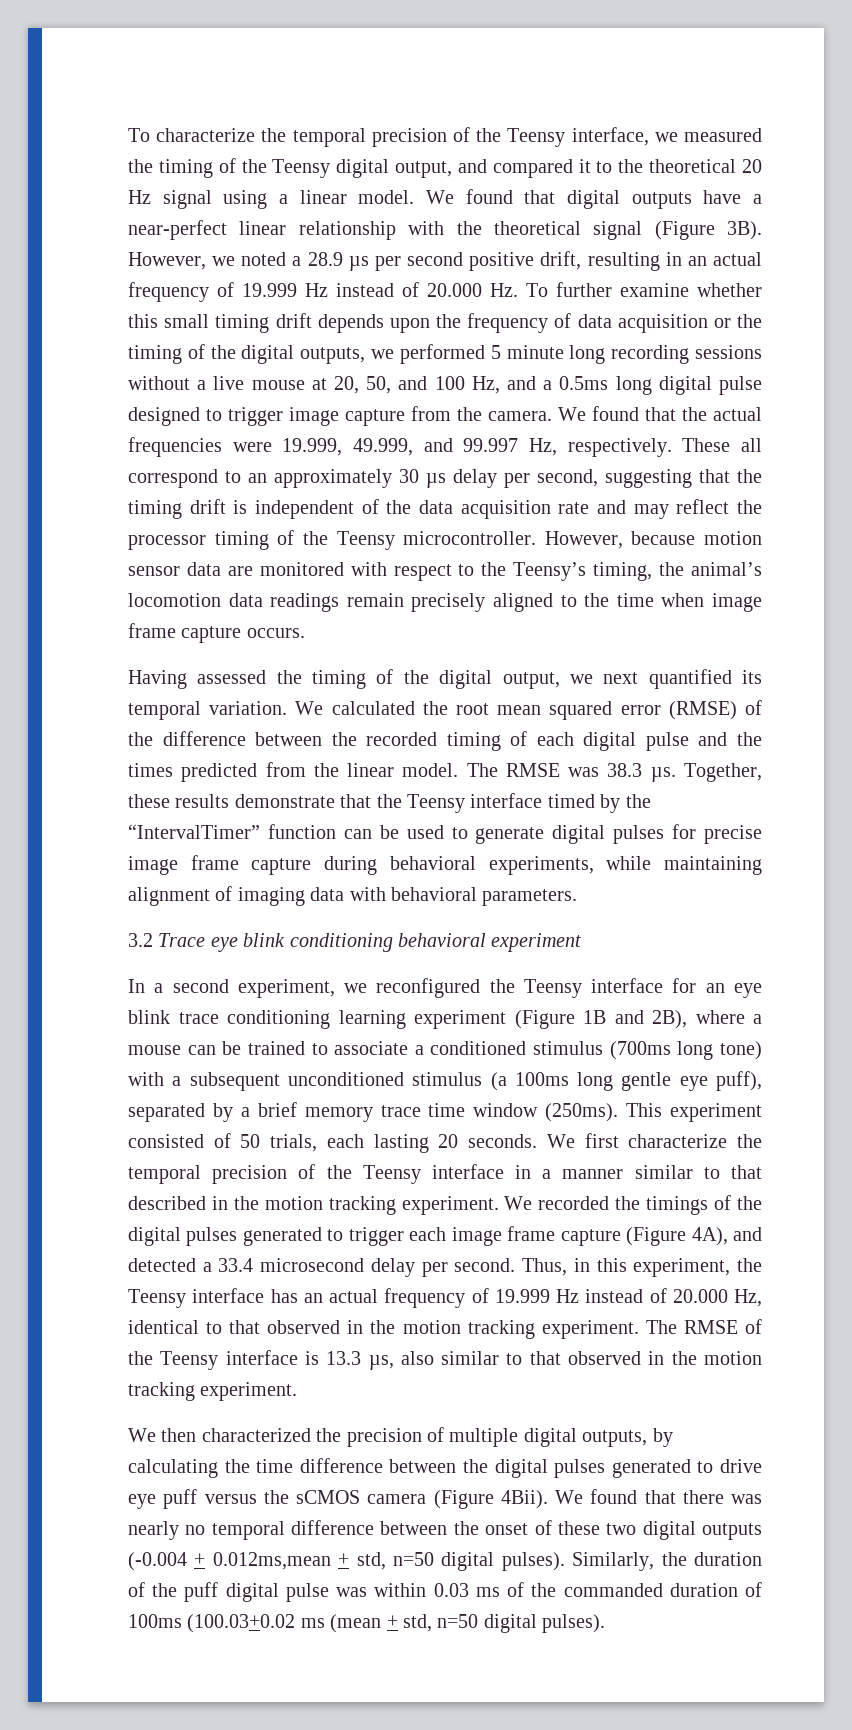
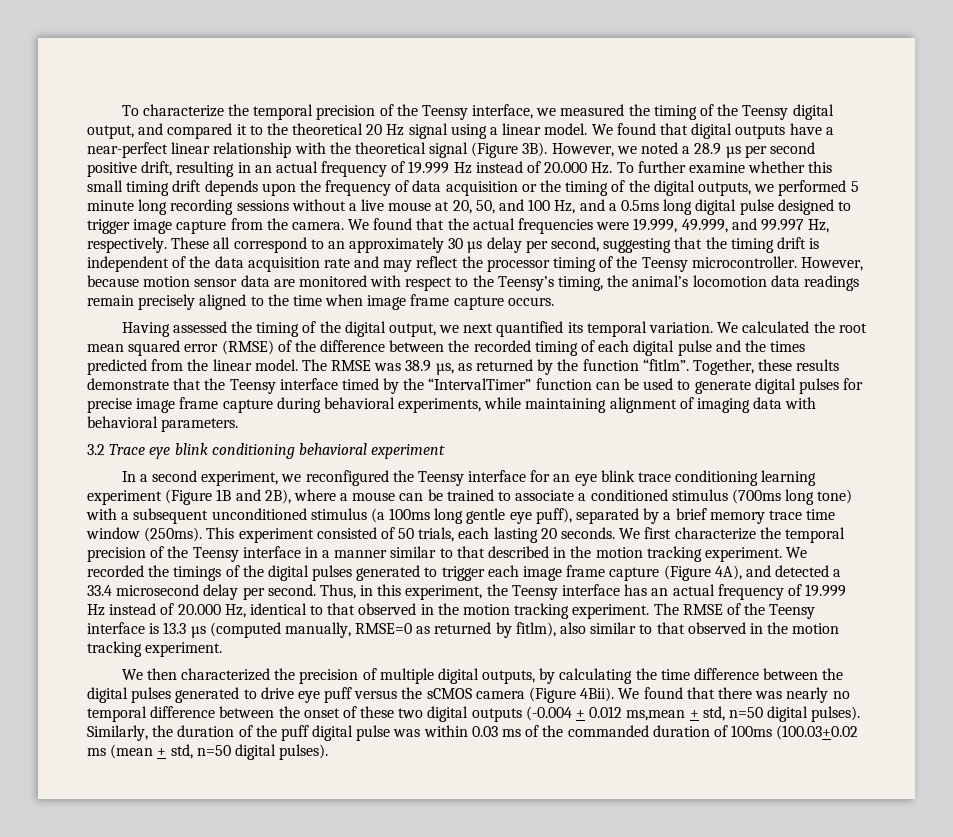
- The RMSE was 38.3 µs.
+ The RMSE was 38.9 µs, as returned by the function “fitlm”.
- The RMSE of the Teensy interface is 13.3 µs, also similar to that observed in the motion tracking experiment.
+ The RMSE of the Teensy interface is 13.3 µs (computed manually, RMSE=0 as returned by fitlm), also similar to that observed in the motion tracking experiment.
- We found that there was nearly no temporal difference between the onset of these two digital outputs (-0.004 + 0.012ms,mean + std, n=50 digital pulses).
+ We found that there was nearly no temporal difference between the onset of these two digital outputs (-0.004 + 0.012 ms,mean + std, n=50 digital pulses).

